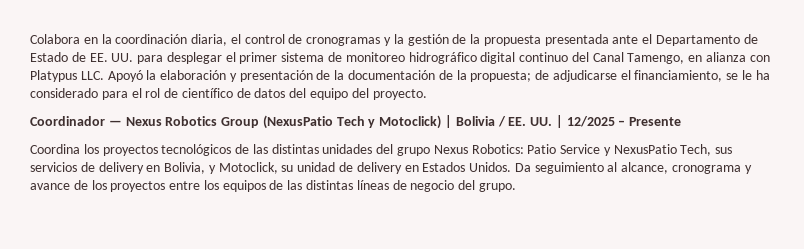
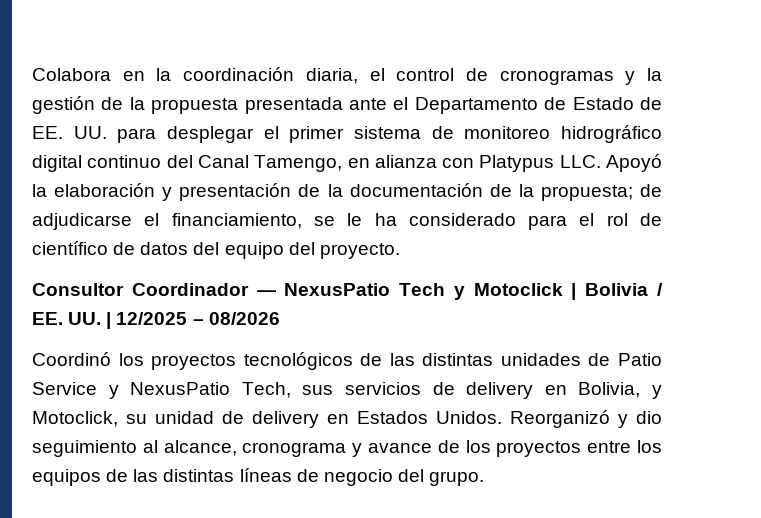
- Coordinador — Nexus Robotics Group (NexusPatio Tech y Motoclick) | Bolivia / EE. UU. | 12/2025 – Presente
- Coordina los proyectos tecnológicos de las distintas unidades del grupo Nexus Robotics: Patio Service y NexusPatio Tech, sus servicios de delivery en Bolivia, y Motoclick, su unidad de delivery en Estados Unidos.
+ Consultor Coordinador — NexusPatio Tech y Motoclick | Bolivia / EE. UU. | 12/2025 – 08/2026
+ Coordinó los proyectos tecnológicos de las distintas unidades de Patio Service y NexusPatio Tech, sus servicios de delivery en Bolivia, y Motoclick, su unidad de delivery en Estados Unidos.
- Da seguimiento al alcance, cronograma y avance de los proyectos entre los equipos de las distintas líneas de negocio del grupo.
+ Reorganizó y dio seguimiento al alcance, cronograma y avance de los proyectos entre los equipos de las distintas líneas de negocio del grupo.

